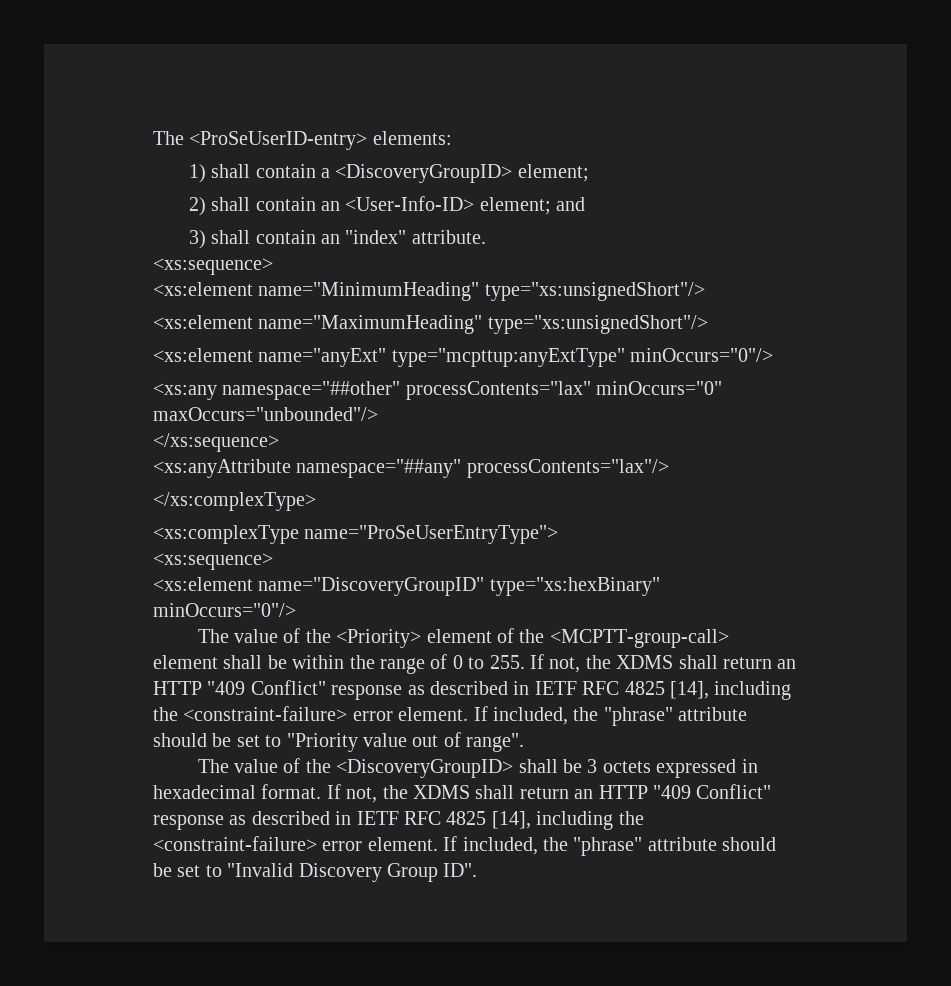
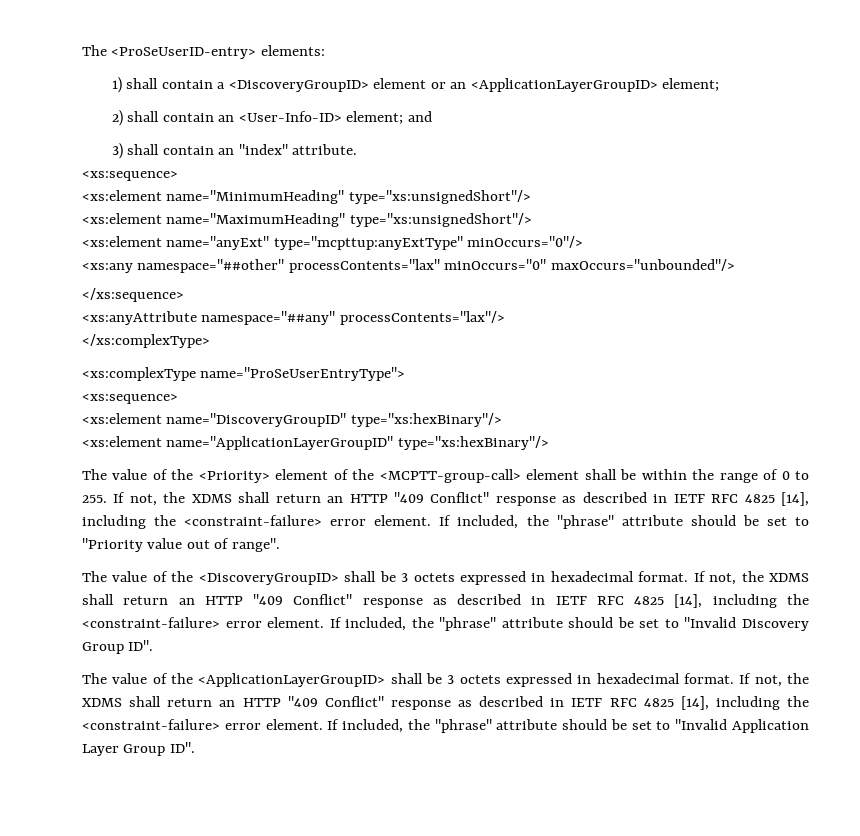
- 1) shall contain a <DiscoveryGroupID> element;
+ 1) shall contain a <DiscoveryGroupID> element or an <ApplicationLayerGroupID> element;
- <xs:element name="DiscoveryGroupID" type="xs:hexBinary" minOccurs="0"/>
+ <xs:element name="DiscoveryGroupID" type="xs:hexBinary"/>
+ <xs:element name="ApplicationLayerGroupID" type="xs:hexBinary"/>
+ The value of the <ApplicationLayerGroupID> shall be 3 octets expressed in hexadecimal format. If not, the XDMS shall return an HTTP "409 Conflict" response as described in IETF RFC 4825 [14], including the <constraint-failure> error element. If included, the "phrase" attribute should be set to "Invalid Application Layer Group ID".

